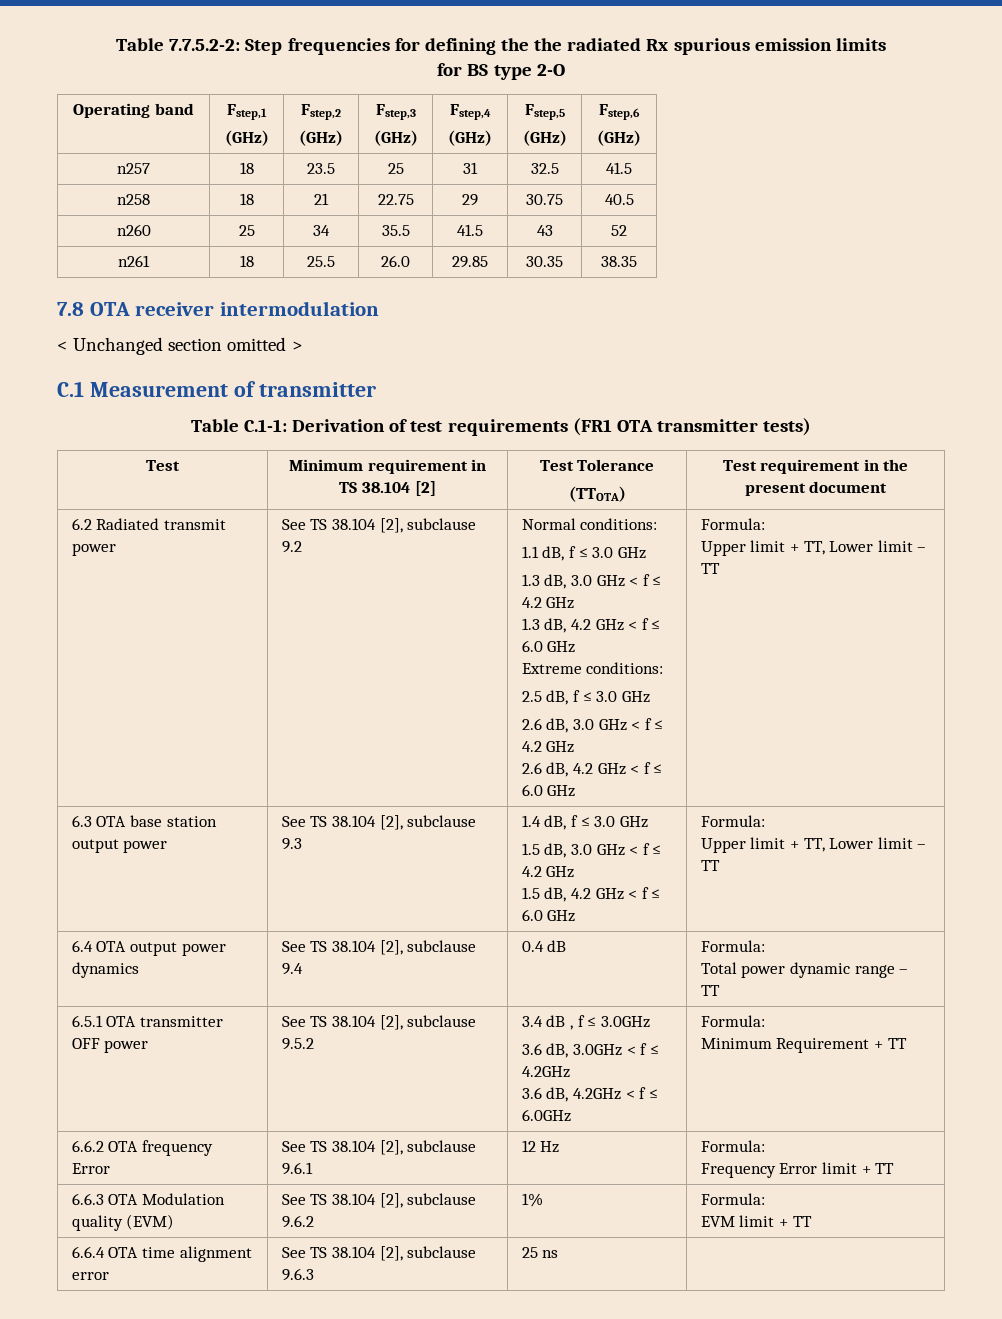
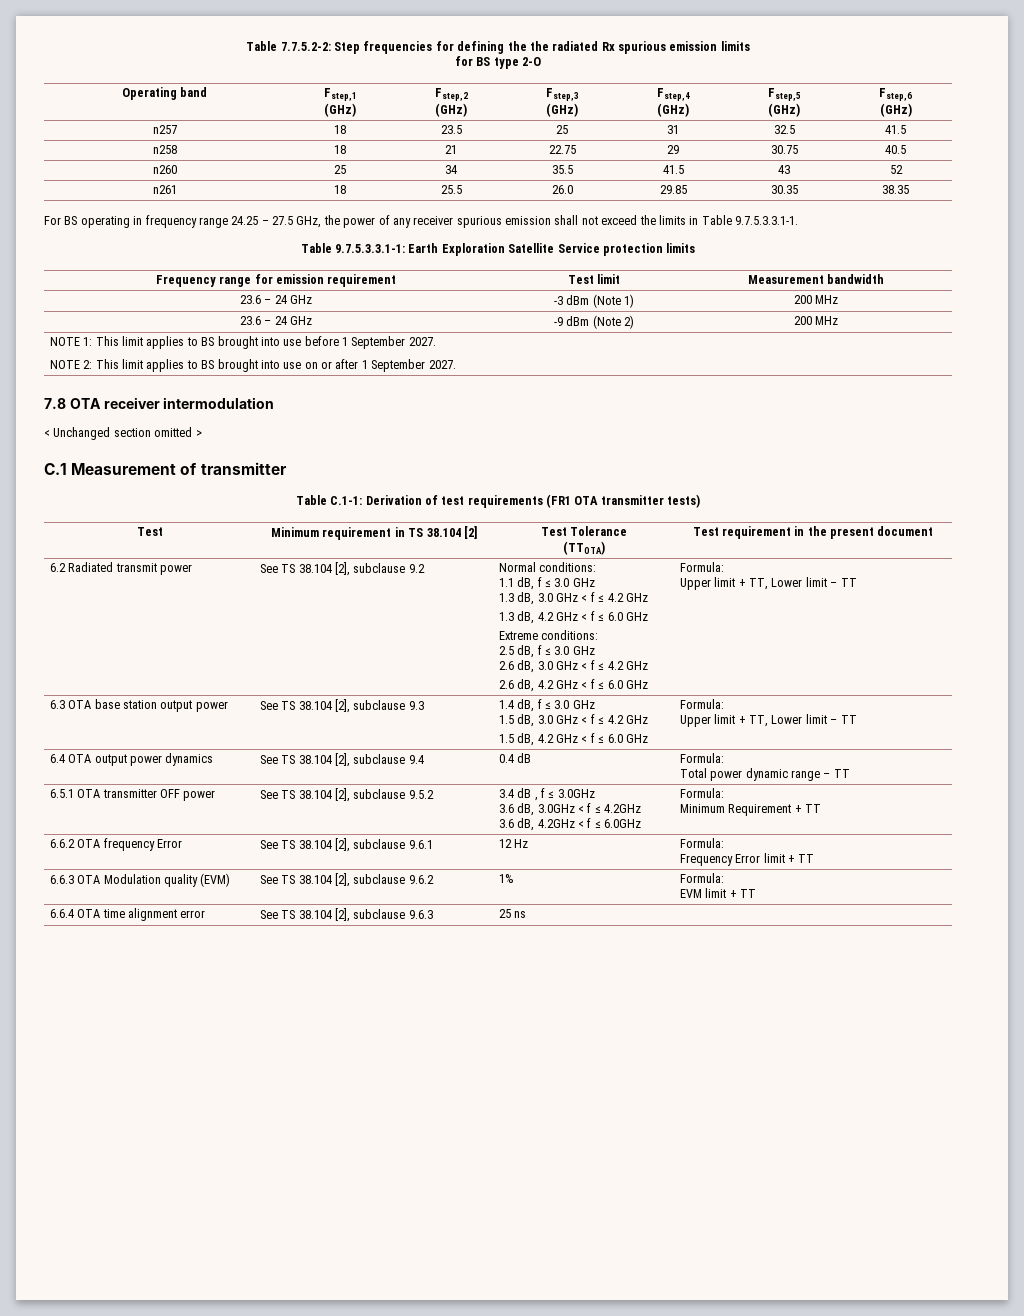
+ For BS operating in frequency range 24.25 – 27.5 GHz, the power of any receiver spurious emission shall not exceed the limits in Table 9.7.5.3.3.1-1.
+ Table 9.7.5.3.3.1-1: Earth Exploration Satellite Service protection limits
+ Frequency range for emission requirement | Test limit | Measurement bandwidth
+ 23.6 – 24 GHz | -3 dBm (Note 1) | 200 MHz
+ 23.6 – 24 GHz | -9 dBm (Note 2) | 200 MHz
+ NOTE 1: This limit applies to BS brought into use before 1 September 2027.
+ NOTE 2: This limit applies to BS brought into use on or after 1 September 2027.

